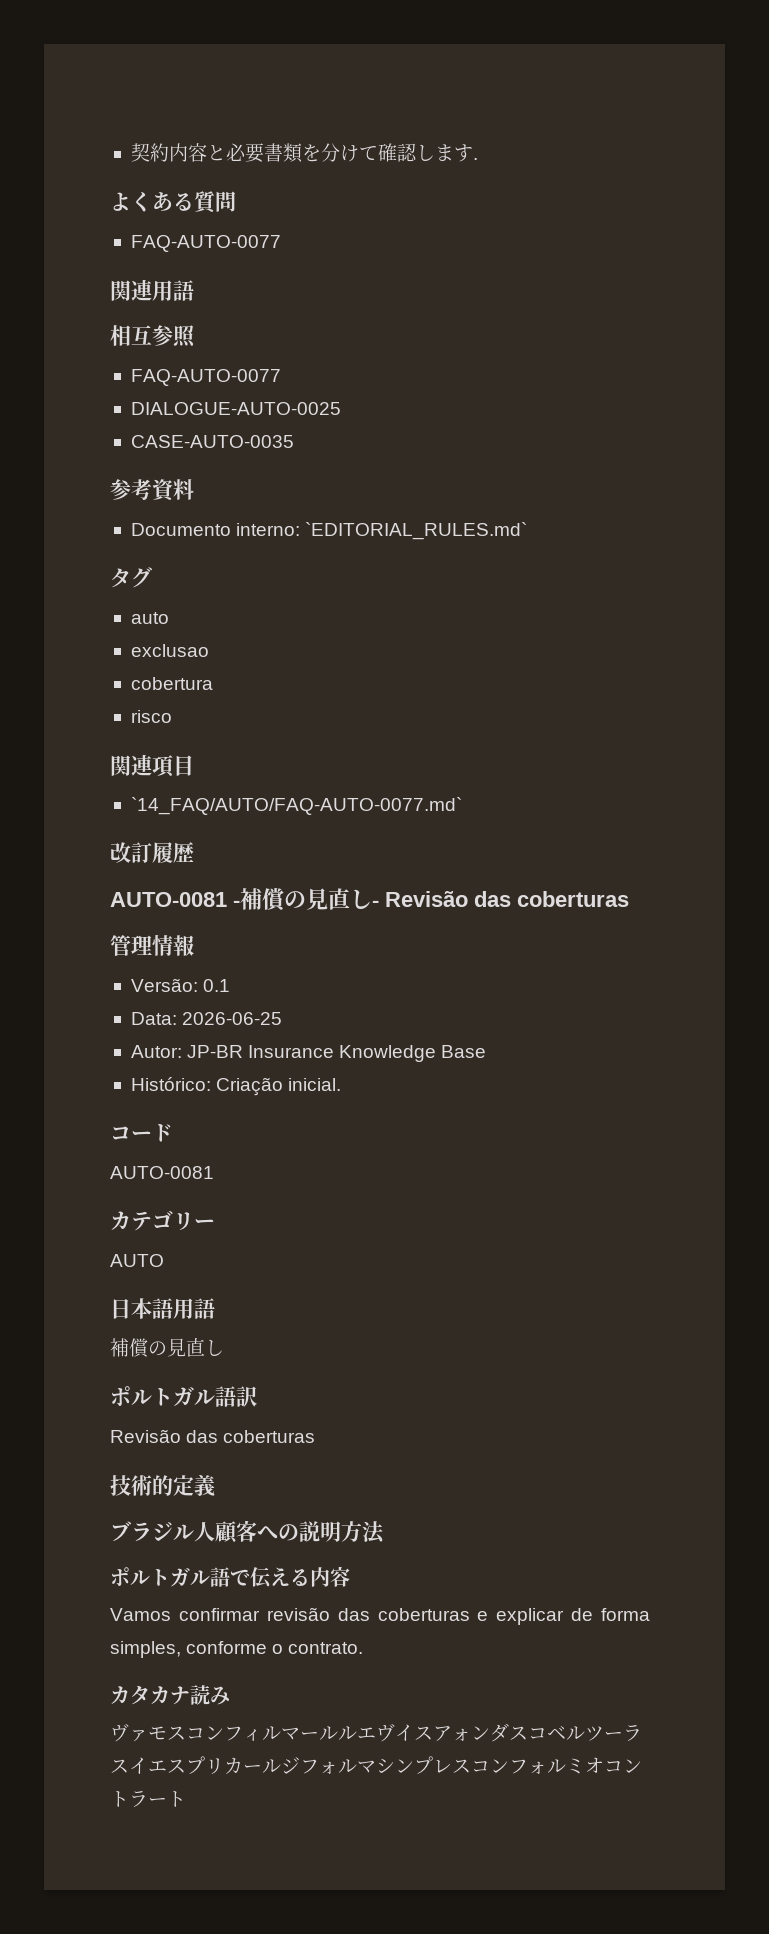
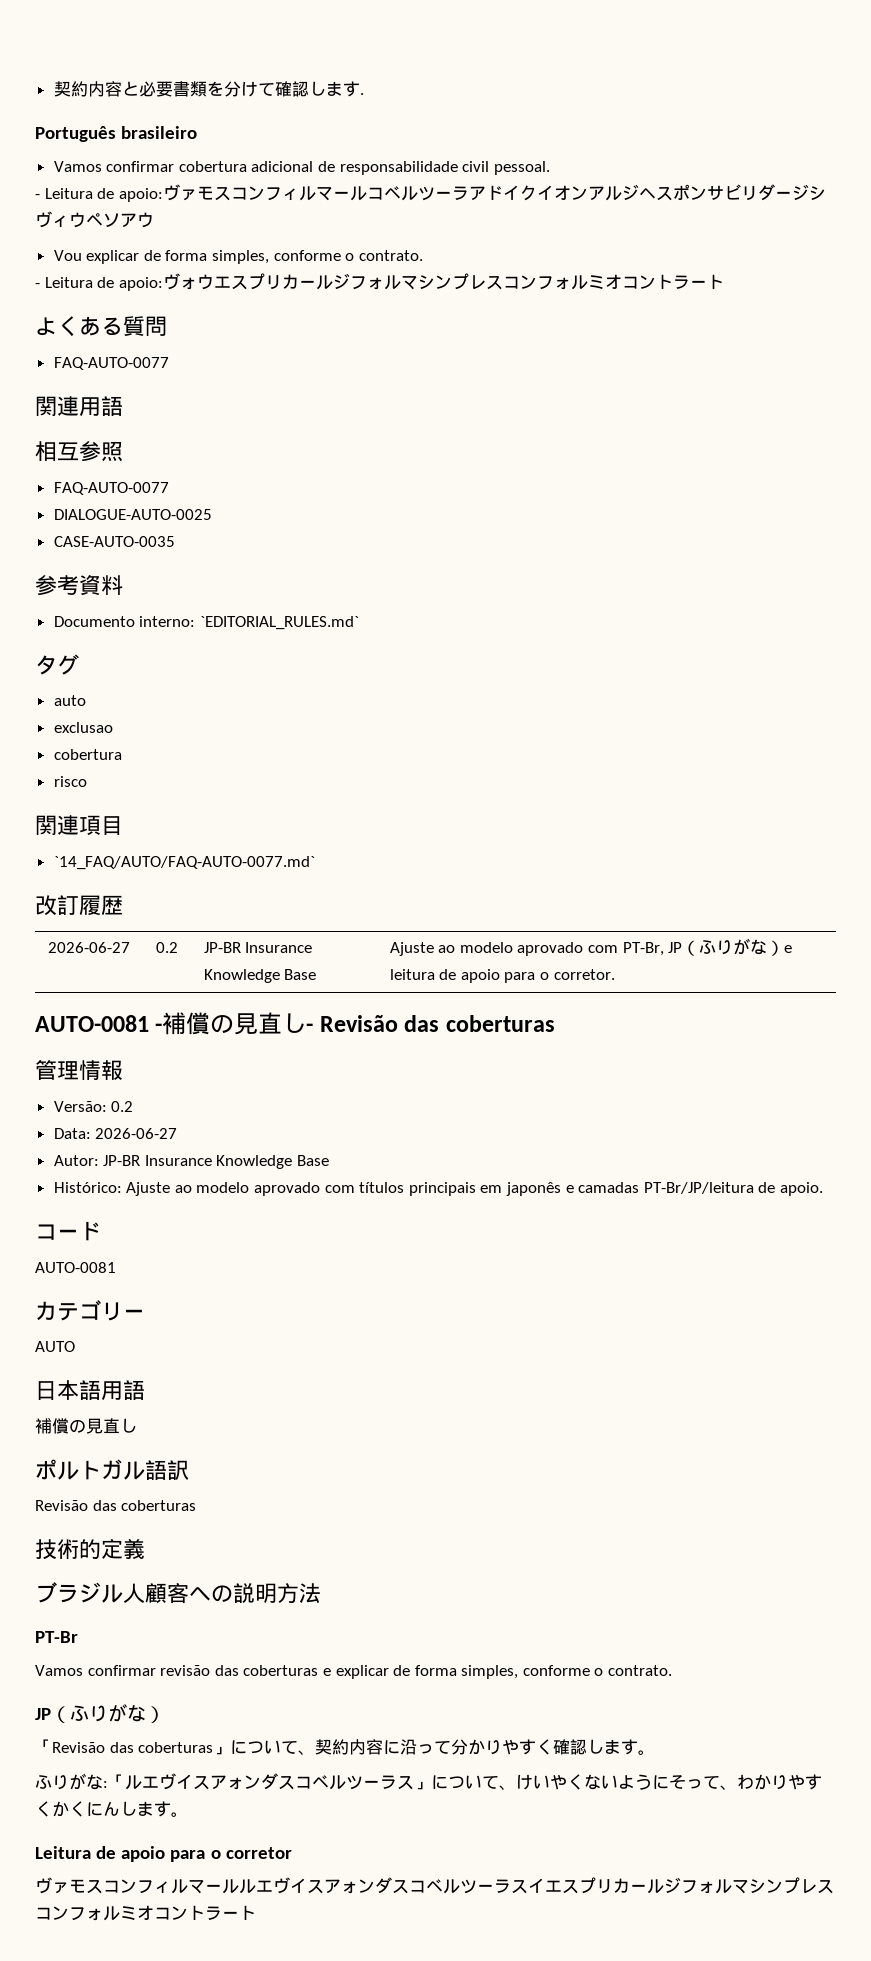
+ Português brasileiro
+ Vamos confirmar cobertura adicional de responsabilidade civil pessoal.
+ - Leitura de apoio:ヴァモスコンフィルマールコベルツーラアドイクイオンアルジヘスポンサビリダージシヴィウペソアウ
+ Vou explicar de forma simples, conforme o contrato.
+ - Leitura de apoio:ヴォウエスプリカールジフォルマシンプレスコンフォルミオコントラート
+ 2026-06-27 | 0.2 | JP-BR Insurance Knowledge Base | Ajuste ao modelo aprovado com PT-Br, JP（ふりがな）e leitura de apoio para o corretor.
- Versão: 0.1
+ Versão: 0.2
- Data: 2026-06-25
+ Data: 2026-06-27
- Histórico: Criação inicial.
+ Histórico: Ajuste ao modelo aprovado com títulos principais em japonês e camadas PT-Br/JP/leitura de apoio.
- ポルトガル語で伝える内容
+ PT-Br
  Vamos confirmar revisão das coberturas e explicar de forma simples, conforme o contrato.
- カタカナ読み
+ JP（ふりがな）
+ 「Revisão das coberturas」について、契約内容に沿って分かりやすく確認します。
+ ふりがな:「ルエヴイスアォンダスコベルツーラス」について、けいやくないようにそって、わかりやすくかくにんします。
+ Leitura de apoio para o corretor

